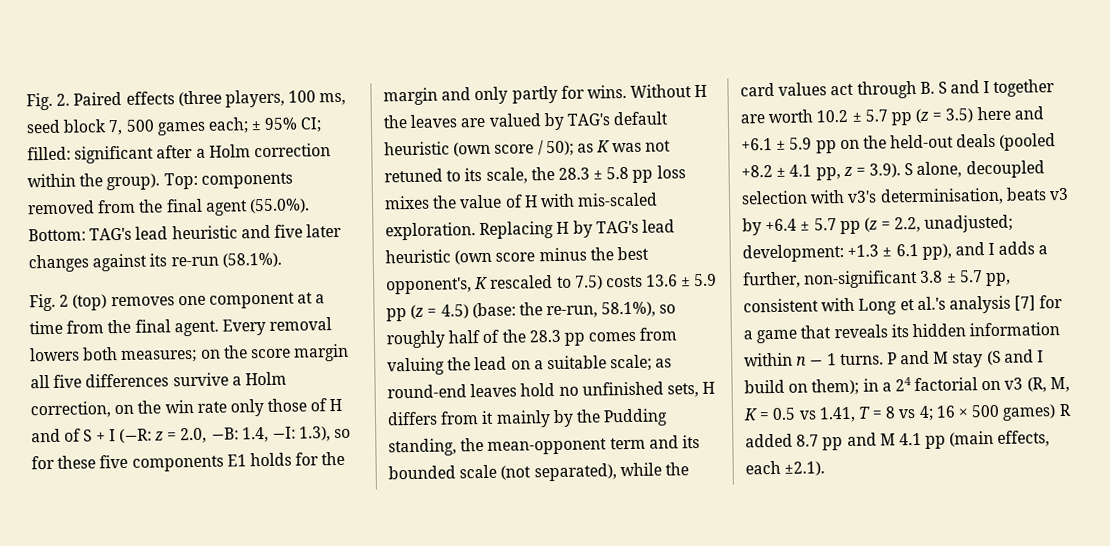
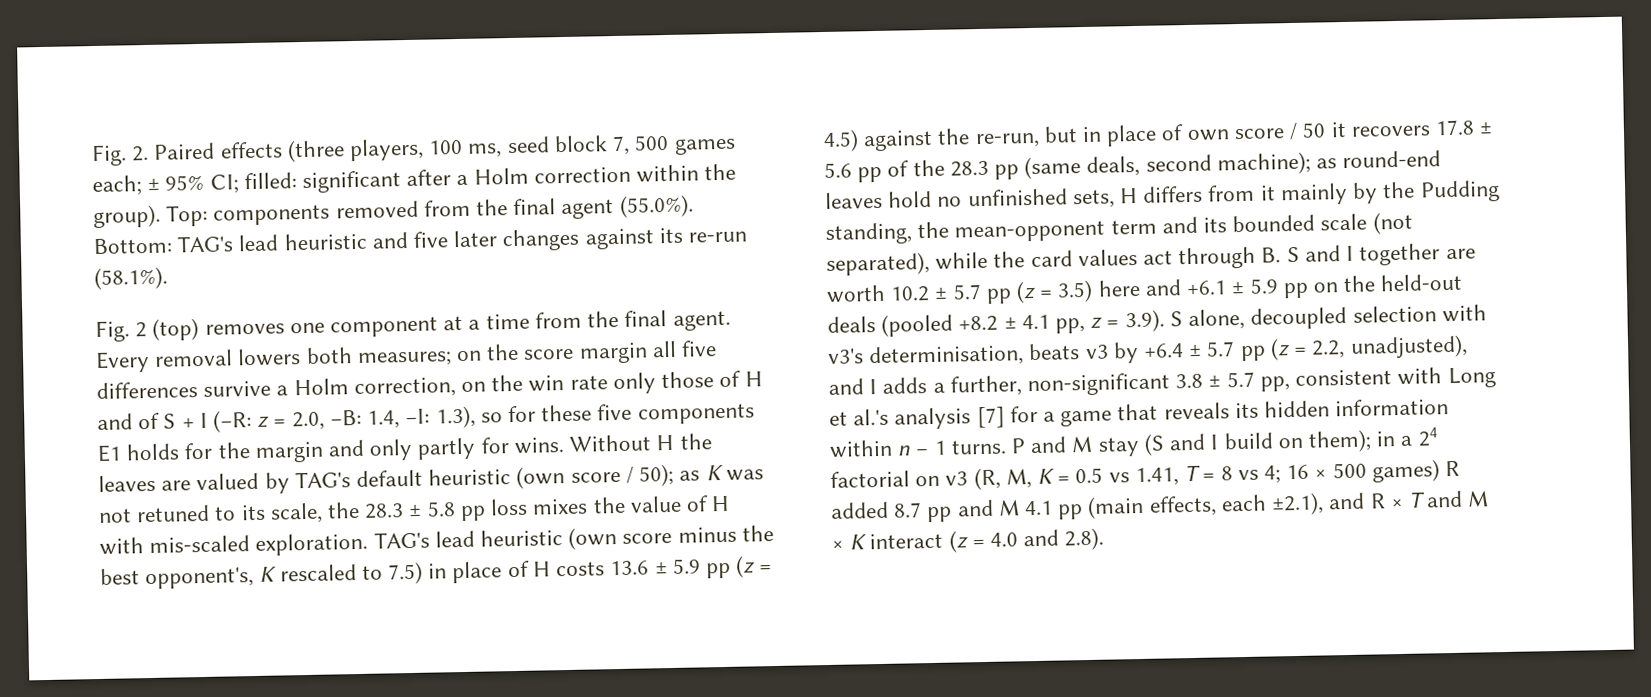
- Replacing H by TAG's lead heuristic (own score minus the best opponent's, K rescaled to 7.5) costs 13.6 ± 5.9 pp (z = 4.5) (base: the re-run, 58.1%), so roughly half of the 28.3 pp comes from valuing the lead on a suitable scale;
+ TAG's lead heuristic (own score minus the best opponent's, K rescaled to 7.5) in place of H costs 13.6 ± 5.9 pp (z = 4.5) against the re-run, but in place of own score / 50 it recovers 17.8 ± 5.6 pp of the 28.3 pp (same deals, second machine);
- as round-end leaves hold no unfinished sets, H differs from it mainly by the Pudding standing, the mean-opponent term and its bounded scale (not separated), while the card values act through B. S and I together are worth 10.2 ± 5.7 pp (z = 3.5) here and +6.1 ± 5.9 pp on the held-out deals (pooled +8.2 ± 4.1 pp, z = 3.9). S alone, decoupled selection with v3's determinisation, beats v3 by +6.4 ± 5.7 pp (z = 2.2, unadjusted; development: +1.3 ± 6.1 pp), and I adds a further, non-significant 3.8 ± 5.7 pp, consistent with Long et al.'s analysis [7] for a game that reveals its hidden information within n − 1 turns.
+ as round-end leaves hold no unfinished sets, H differs from it mainly by the Pudding standing, the mean-opponent term and its bounded scale (not separated), while the card values act through B. S and I together are worth 10.2 ± 5.7 pp (z = 3.5) here and +6.1 ± 5.9 pp on the held-out deals (pooled +8.2 ± 4.1 pp, z = 3.9). S alone, decoupled selection with v3's determinisation, beats v3 by +6.4 ± 5.7 pp (z = 2.2, unadjusted), and I adds a further, non-significant 3.8 ± 5.7 pp, consistent with Long et al.'s analysis [7] for a game that reveals its hidden information within n − 1 turns.
- P and M stay (S and I build on them); in a 24 factorial on v3 (R, M, K = 0.5 vs 1.41, T = 8 vs 4; 16 × 500 games) R added 8.7 pp and M 4.1 pp (main effects, each ±2.1).
+ P and M stay (S and I build on them); in a 24 factorial on v3 (R, M, K = 0.5 vs 1.41, T = 8 vs 4; 16 × 500 games) R added 8.7 pp and M 4.1 pp (main effects, each ±2.1), and R × T and M × K interact (z = 4.0 and 2.8).

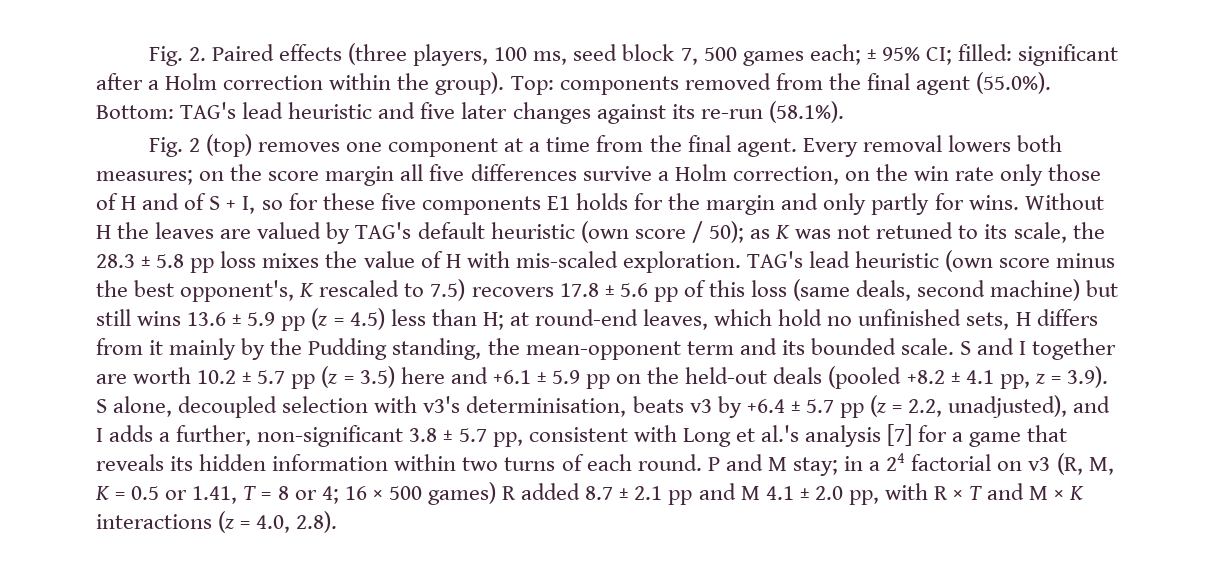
- Every removal lowers both measures; on the score margin all five differences survive a Holm correction, on the win rate only those of H and of S + I (−R: z = 2.0, −B: 1.4, −I: 1.3), so for these five components E1 holds for the margin and only partly for wins.
+ Every removal lowers both measures; on the score margin all five differences survive a Holm correction, on the win rate only those of H and of S + I, so for these five components E1 holds for the margin and only partly for wins.
- TAG's lead heuristic (own score minus the best opponent's, K rescaled to 7.5) in place of H costs 13.6 ± 5.9 pp (z = 4.5) against the re-run, but in place of own score / 50 it recovers 17.8 ± 5.6 pp of the 28.3 pp (same deals, second machine); as round-end leaves hold no unfinished sets, H differs from it mainly by the Pudding standing, the mean-opponent term and its bounded scale (not separated), while the card values act through B. S and I together are worth 10.2 ± 5.7 pp (z = 3.5) here and +6.1 ± 5.9 pp on the held-out deals (pooled +8.2 ± 4.1 pp, z = 3.9). S alone, decoupled selection with v3's determinisation, beats v3 by +6.4 ± 5.7 pp (z = 2.2, unadjusted), and I adds a further, non-significant 3.8 ± 5.7 pp, consistent with Long et al.'s analysis [7] for a game that reveals its hidden information within n − 1 turns. P and M stay (S and I build on them);
+ TAG's lead heuristic (own score minus the best opponent's, K rescaled to 7.5) recovers 17.8 ± 5.6 pp of this loss (same deals, second machine) but still wins 13.6 ± 5.9 pp (z = 4.5) less than H; at round-end leaves, which hold no unfinished sets, H differs from it mainly by the Pudding standing, the mean-opponent term and its bounded scale. S and I together are worth 10.2 ± 5.7 pp (z = 3.5) here and +6.1 ± 5.9 pp on the held-out deals (pooled +8.2 ± 4.1 pp, z = 3.9). S alone, decoupled selection with v3's determinisation, beats v3 by +6.4 ± 5.7 pp (z = 2.2, unadjusted), and I adds a further, non-significant 3.8 ± 5.7 pp, consistent with Long et al.'s analysis [7] for a game that reveals its hidden information within two turns of each round. P and M stay;
- in a 24 factorial on v3 (R, M, K = 0.5 vs 1.41, T = 8 vs 4;
+ in a 24 factorial on v3 (R, M, K = 0.5 or 1.41, T = 8 or 4;
- 16 × 500 games) R added 8.7 pp and M 4.1 pp (main effects, each ±2.1), and R × T and M × K interact (z = 4.0 and 2.8).
+ 16 × 500 games) R added 8.7 ± 2.1 pp and M 4.1 ± 2.0 pp, with R × T and M × K interactions (z = 4.0, 2.8).

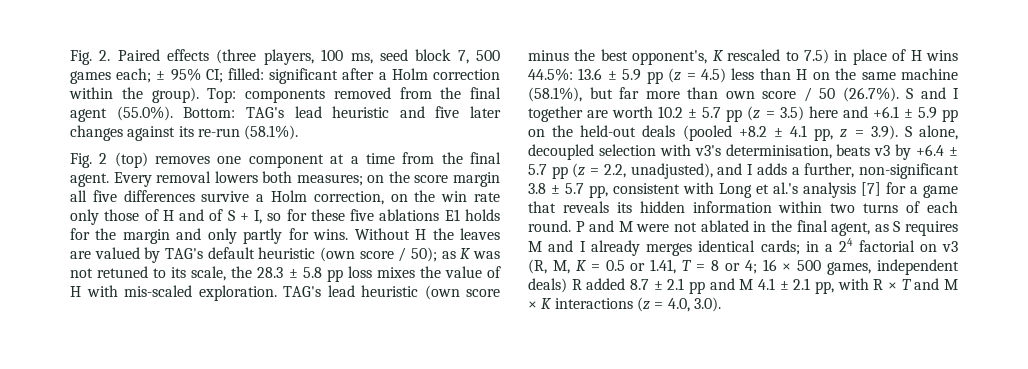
- Every removal lowers both measures; on the score margin all five differences survive a Holm correction, on the win rate only those of H and of S + I, so for these five components E1 holds for the margin and only partly for wins.
+ Every removal lowers both measures; on the score margin all five differences survive a Holm correction, on the win rate only those of H and of S + I, so for these five ablations E1 holds for the margin and only partly for wins.
- TAG's lead heuristic (own score minus the best opponent's, K rescaled to 7.5) recovers 17.8 ± 5.6 pp of this loss (same deals, second machine) but still wins 13.6 ± 5.9 pp (z = 4.5) less than H; at round-end leaves, which hold no unfinished sets, H differs from it mainly by the Pudding standing, the mean-opponent term and its bounded scale. S and I together are worth 10.2 ± 5.7 pp (z = 3.5) here and +6.1 ± 5.9 pp on the held-out deals (pooled +8.2 ± 4.1 pp, z = 3.9). S alone, decoupled selection with v3's determinisation, beats v3 by +6.4 ± 5.7 pp (z = 2.2, unadjusted), and I adds a further, non-significant 3.8 ± 5.7 pp, consistent with Long et al.'s analysis [7] for a game that reveals its hidden information within two turns of each round.
+ TAG's lead heuristic (own score minus the best opponent's, K rescaled to 7.5) in place of H wins 44.5%: 13.6 ± 5.9 pp (z = 4.5) less than H on the same machine (58.1%), but far more than own score / 50 (26.7%). S and I together are worth 10.2 ± 5.7 pp (z = 3.5) here and +6.1 ± 5.9 pp on the held-out deals (pooled +8.2 ± 4.1 pp, z = 3.9). S alone, decoupled selection with v3's determinisation, beats v3 by +6.4 ± 5.7 pp (z = 2.2, unadjusted), and I adds a further, non-significant 3.8 ± 5.7 pp, consistent with Long et al.'s analysis [7] for a game that reveals its hidden information within two turns of each round.
- P and M stay; in a 24 factorial on v3 (R, M, K = 0.5 or 1.41, T = 8 or 4; 16 × 500 games) R added 8.7 ± 2.1 pp and M 4.1 ± 2.0 pp, with R × T and M × K interactions (z = 4.0, 2.8).
+ P and M were not ablated in the final agent, as S requires M and I already merges identical cards; in a 24 factorial on v3 (R, M, K = 0.5 or 1.41, T = 8 or 4; 16 × 500 games, independent deals) R added 8.7 ± 2.1 pp and M 4.1 ± 2.1 pp, with R × T and M × K interactions (z = 4.0, 3.0).

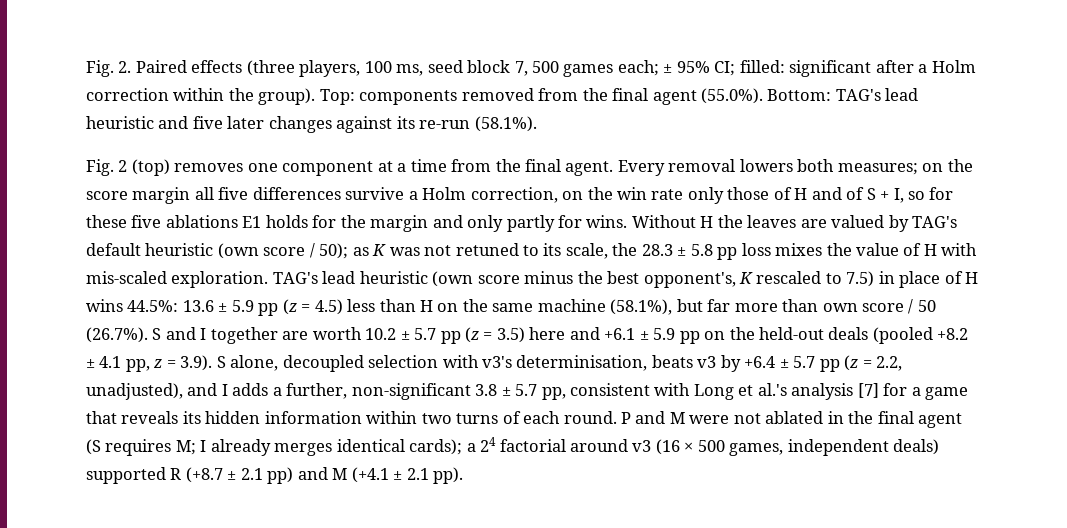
- P and M were not ablated in the final agent, as S requires M and I already merges identical cards; in a 24 factorial on v3 (R, M, K = 0.5 or 1.41, T = 8 or 4; 16 × 500 games, independent deals) R added 8.7 ± 2.1 pp and M 4.1 ± 2.1 pp, with R × T and M × K interactions (z = 4.0, 3.0).
+ P and M were not ablated in the final agent (S requires M; I already merges identical cards); a 24 factorial around v3 (16 × 500 games, independent deals) supported R (+8.7 ± 2.1 pp) and M (+4.1 ± 2.1 pp).

